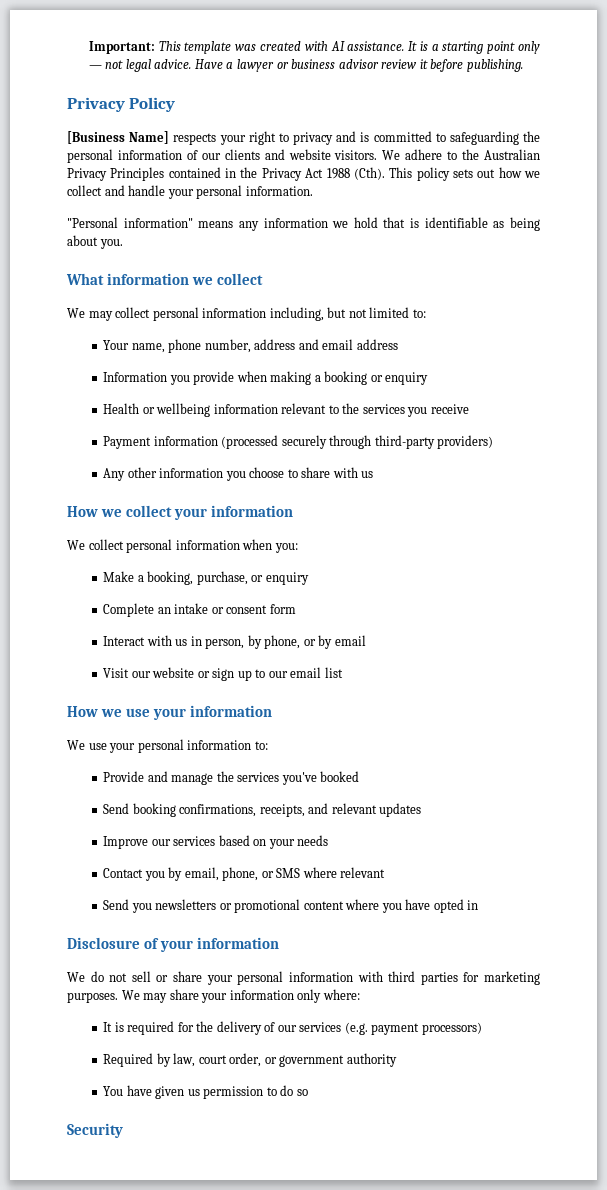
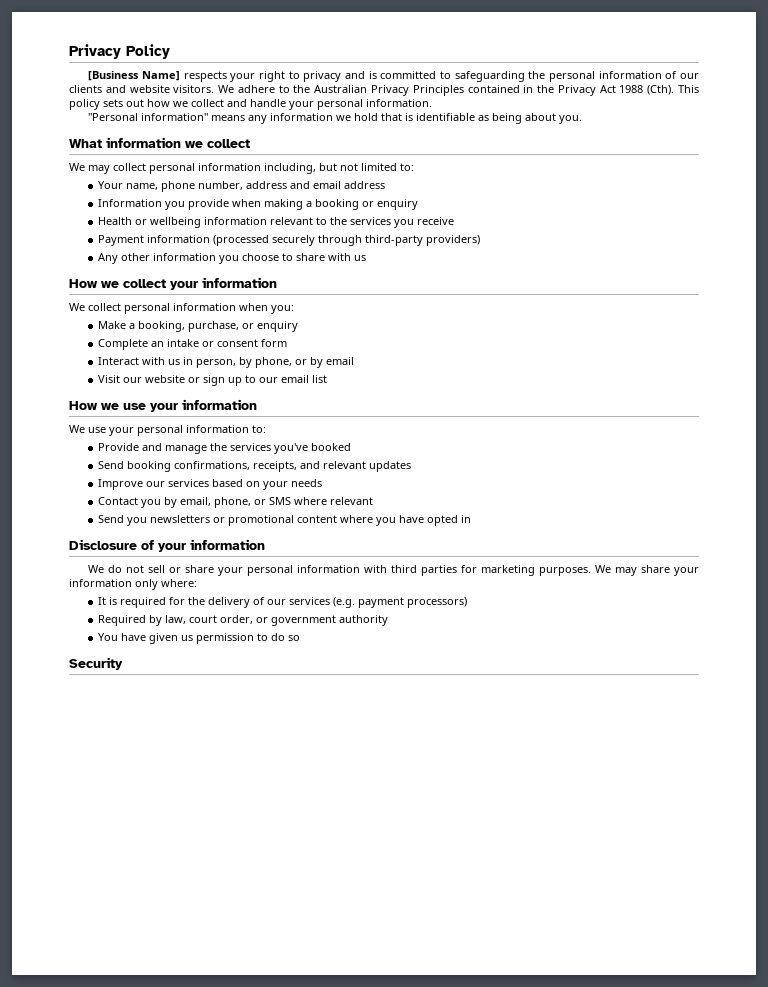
- Important: This template was created with AI assistance. It is a starting point only — not legal advice. Have a lawyer or business advisor review it before publishing.

